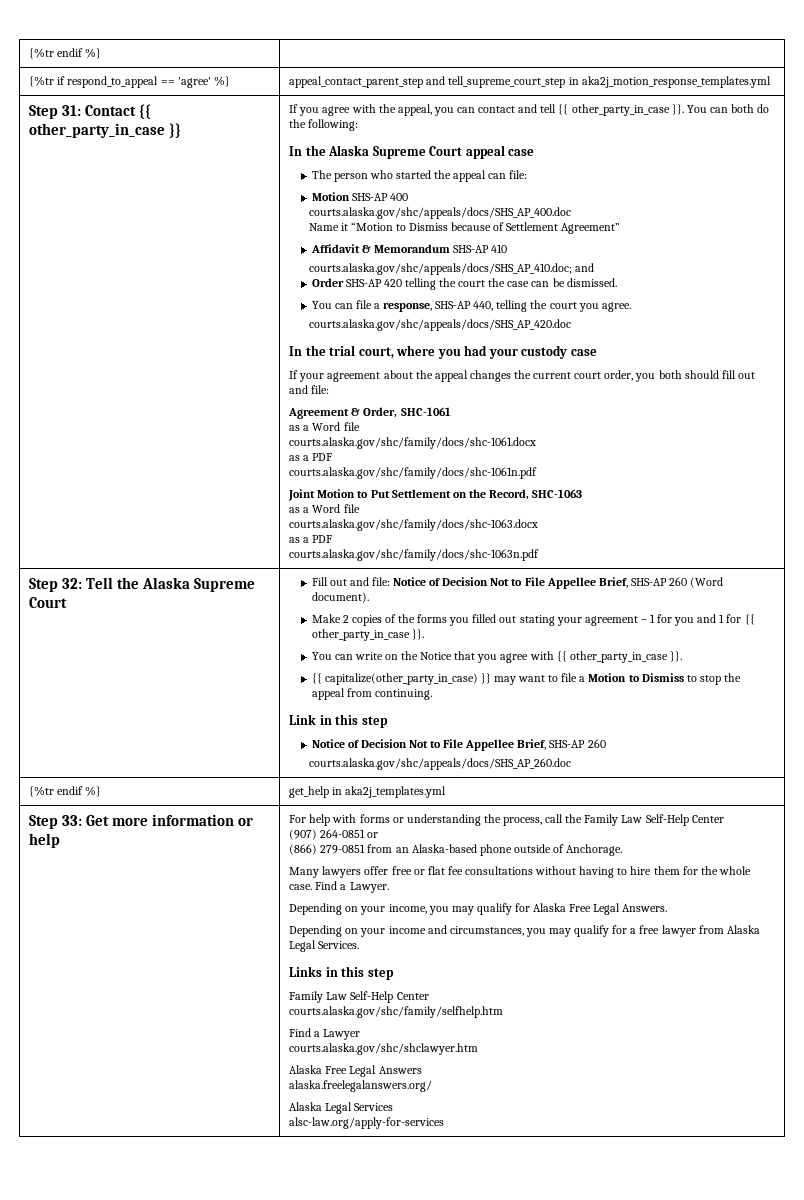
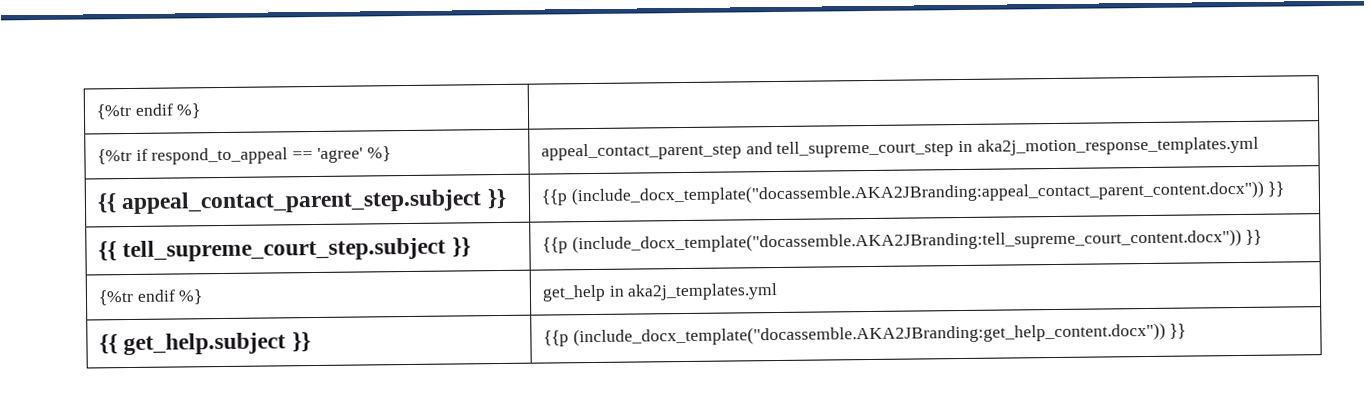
- Step 31: Contact {{ other_party_in_case }} | If you agree with the appeal, you can contact and tell {{ other_party_in_case }}. You can both do the following:
- In the Alaska Supreme Court appeal case
- The person who started the appeal can file:
- Motion SHS-AP 400
- courts.alaska.gov/shc/appeals/docs/SHS_AP_400.doc
- Name it “Motion to Dismiss because of Settlement Agreement”
- Affidavit & Memorandum SHS-AP 410
- courts.alaska.gov/shc/appeals/docs/SHS_AP_410.doc; and
- Order SHS-AP 420 telling the court the case can be dismissed.
- You can file a response, SHS-AP 440, telling the court you agree.
- courts.alaska.gov/shc/appeals/docs/SHS_AP_420.doc
- In the trial court, where you had your custody case
- If your agreement about the appeal changes the current court order, you both should fill out and file:
- Agreement & Order, SHC-1061
- as a Word file
- courts.alaska.gov/shc/family/docs/shc-1061.docx
- as a PDF
- courts.alaska.gov/shc/family/docs/shc-1061n.pdf
- Joint Motion to Put Settlement on the Record, SHC-1063
- as a Word file
- courts.alaska.gov/shc/family/docs/shc-1063.docx
- as a PDF
- courts.alaska.gov/shc/family/docs/shc-1063n.pdf
- Step 32: Tell the Alaska Supreme Court | Fill out and file: Notice of Decision Not to File Appellee Brief, SHS-AP 260 (Word document).
- Make 2 copies of the forms you filled out stating your agreement – 1 for you and 1 for {{ other_party_in_case }}.
- You can write on the Notice that you agree with {{ other_party_in_case }}.
- {{ capitalize(other_party_in_case) }} may want to file a Motion to Dismiss to stop the appeal from continuing.
- Link in this step
- Notice of Decision Not to File Appellee Brief, SHS-AP 260
- courts.alaska.gov/shc/appeals/docs/SHS_AP_260.doc
+ {{ appeal_contact_parent_step.subject }} | {{p (include_docx_template("docassemble.AKA2JBranding:appeal_contact_parent_content.docx")) }}
+ {{ tell_supreme_court_step.subject }} | {{p (include_docx_template("docassemble.AKA2JBranding:tell_supreme_court_content.docx")) }}
- Step 33: Get more information or help | For help with forms or understanding the process, call the Family Law Self-Help Center
- (907) 264-0851 or
- (866) 279-0851 from an Alaska-based phone outside of Anchorage.
- Many lawyers offer free or flat fee consultations without having to hire them for the whole case. Find a Lawyer.
- Depending on your income, you may qualify for Alaska Free Legal Answers.
- Depending on your income and circumstances, you may qualify for a free lawyer from Alaska Legal Services.
- Links in this step
- Family Law Self-Help Center
- courts.alaska.gov/shc/family/selfhelp.htm
- Find a Lawyer
- courts.alaska.gov/shc/shclawyer.htm
- Alaska Free Legal Answers
- alaska.freelegalanswers.org/
- Alaska Legal Services
- alsc-law.org/apply-for-services
+ {{ get_help.subject }} | {{p (include_docx_template("docassemble.AKA2JBranding:get_help_content.docx")) }}

